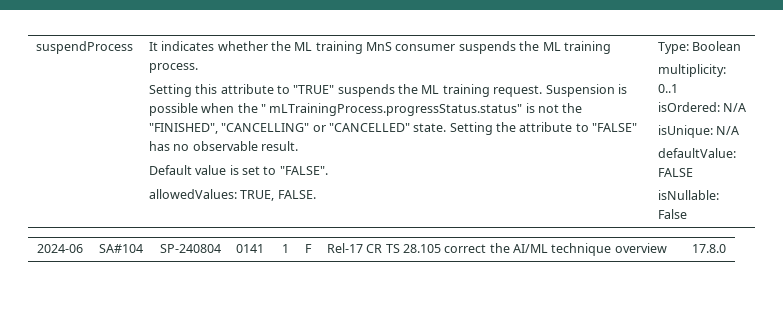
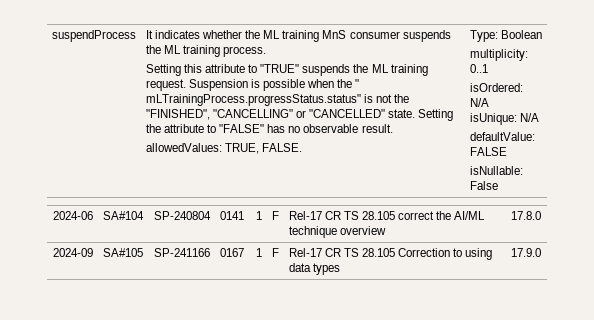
- Default value is set to "FALSE".
+ 2024-09 | SA#105 | SP-241166 | 0167 | 1 | F | Rel-17 CR TS 28.105 Correction to using data types | 17.9.0

